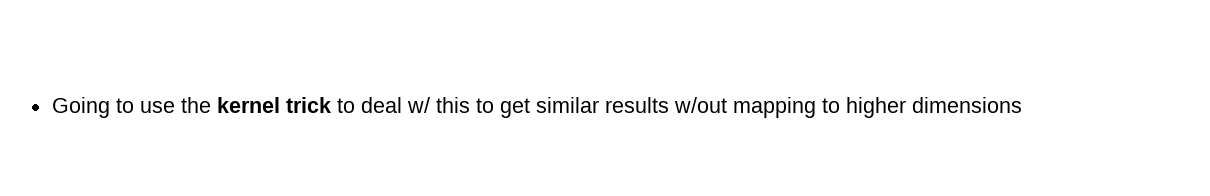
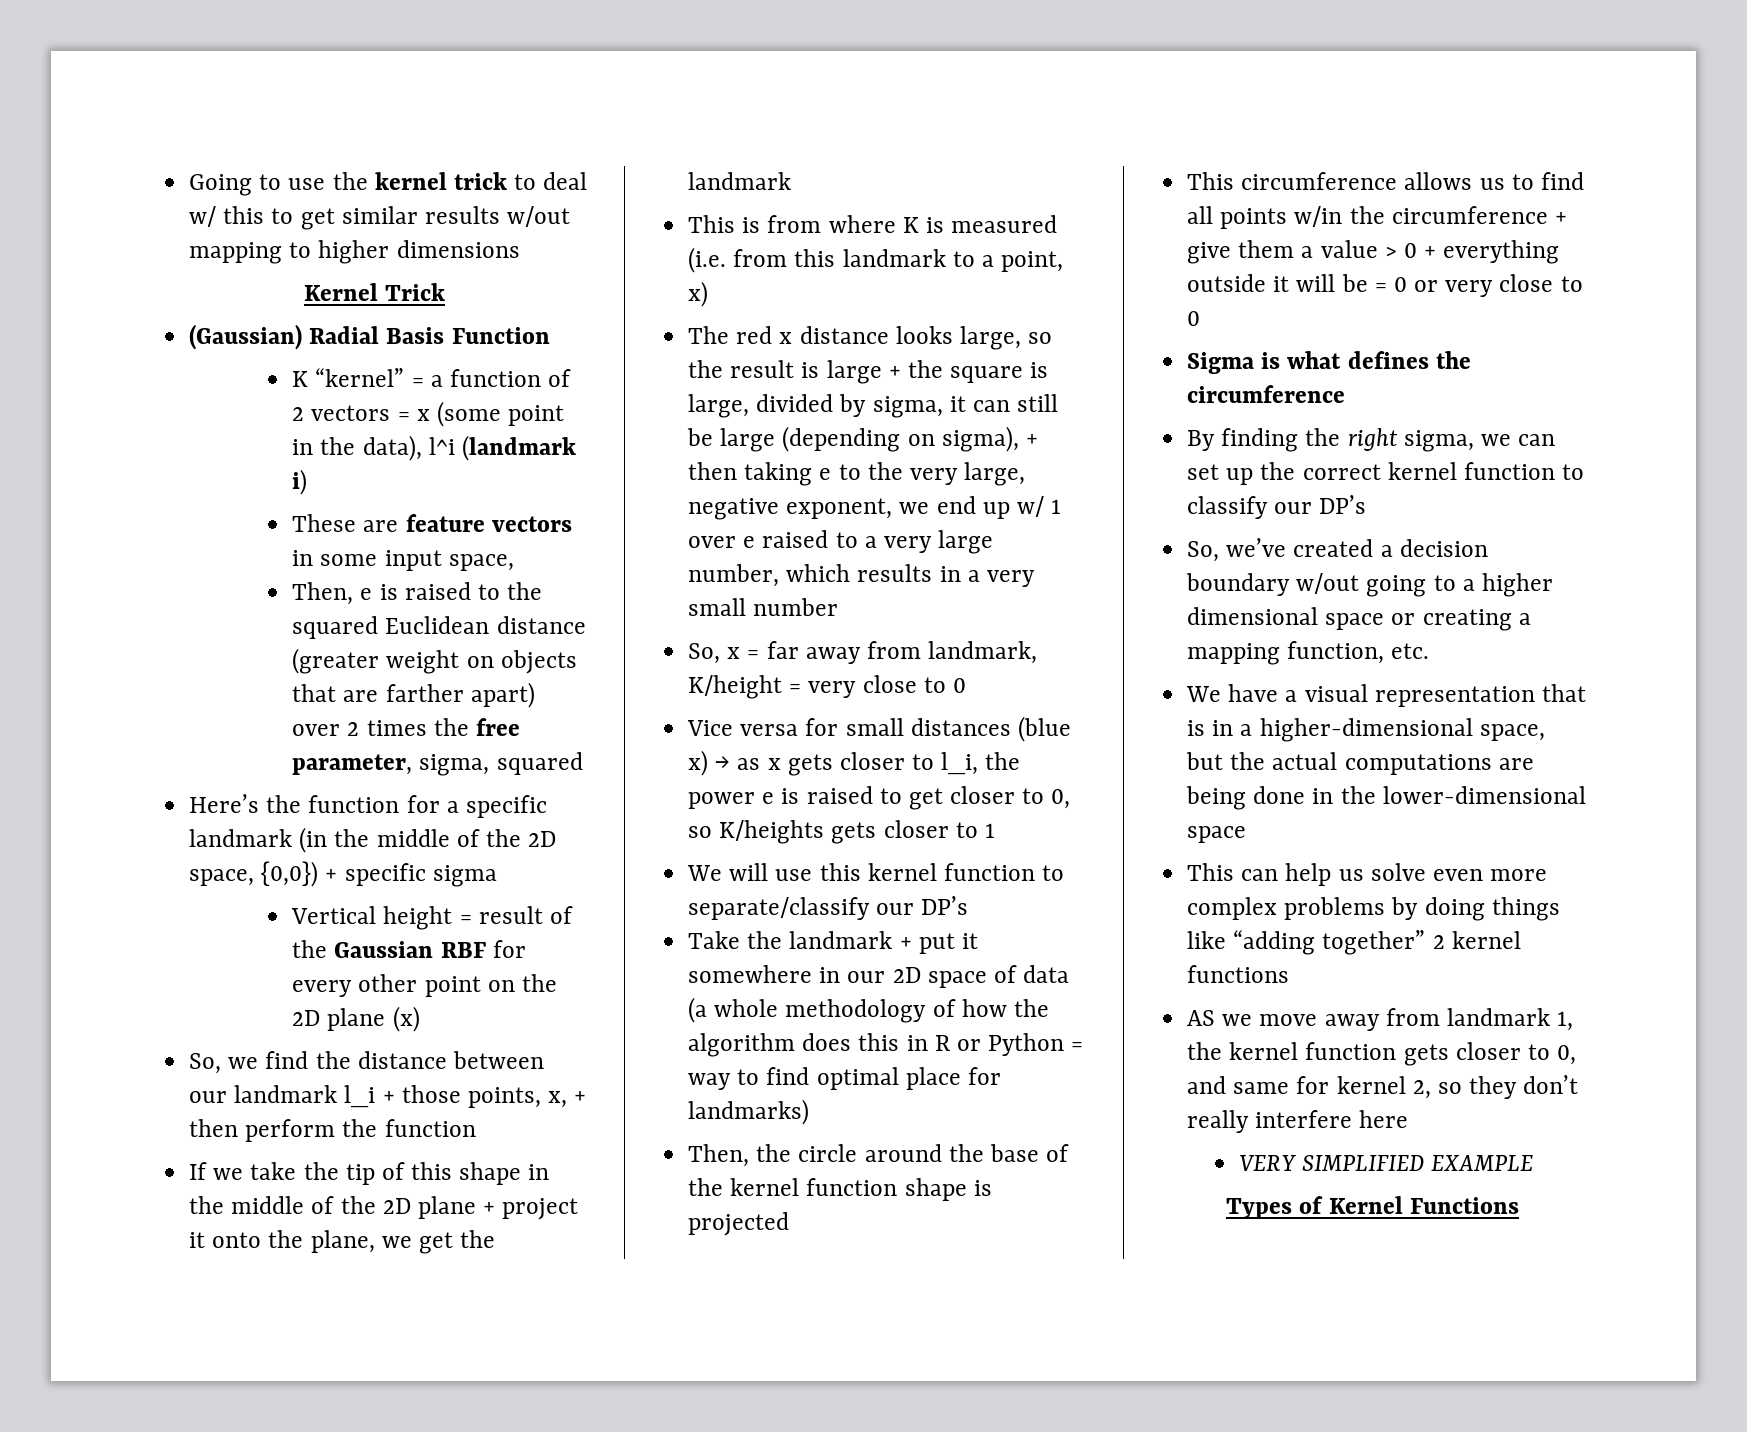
+ Kernel Trick
+ (Gaussian) Radial Basis Function
+ K “kernel” = a function of 2 vectors = x (some point in the data), l^i (landmark i)
+ These are feature vectors in some input space,
+ Then, e is raised to the squared Euclidean distance (greater weight on objects that are farther apart) over 2 times the free parameter, sigma, squared
+ Here’s the function for a specific landmark (in the middle of the 2D space, {0,0}) + specific sigma
+ Vertical height = result of the Gaussian RBF for every other point on the 2D plane (x)
+ So, we find the distance between our landmark l_i + those points, x, + then perform the function
+ If we take the tip of this shape in the middle of the 2D plane + project it onto the plane, we get the landmark
+ This is from where K is measured (i.e. from this landmark to a point, x)
+ The red x distance looks large, so the result is large + the square is large, divided by sigma, it can still be large (depending on sigma), + then taking e to the very large, negative exponent, we end up w/ 1 over e raised to a very large number, which results in a very small number
+ So, x = far away from landmark, K/height = very close to 0
+ Vice versa for small distances (blue x) → as x gets closer to l_i, the power e is raised to get closer to 0, so K/heights gets closer to 1
+ We will use this kernel function to separate/classify our DP’s
+ Take the landmark + put it somewhere in our 2D space of data (a whole methodology of how the algorithm does this in R or Python = way to find optimal place for landmarks)
+ Then, the circle around the base of the kernel function shape is projected
+ This circumference allows us to find all points w/in the circumference + give them a value > 0 + everything outside it will be = 0 or very close to 0
+ Sigma is what defines the circumference
+ By finding the right sigma, we can set up the correct kernel function to classify our DP’s
+ So, we’ve created a decision boundary w/out going to a higher dimensional space or creating a mapping function, etc.
+ We have a visual representation that is in a higher-dimensional space, but the actual computations are being done in the lower-dimensional space
+ This can help us solve even more complex problems by doing things like “adding together” 2 kernel functions
+ AS we move away from landmark 1, the kernel function gets closer to 0, and same for kernel 2, so they don’t really interfere here
+ VERY SIMPLIFIED EXAMPLE
+ Types of Kernel Functions

